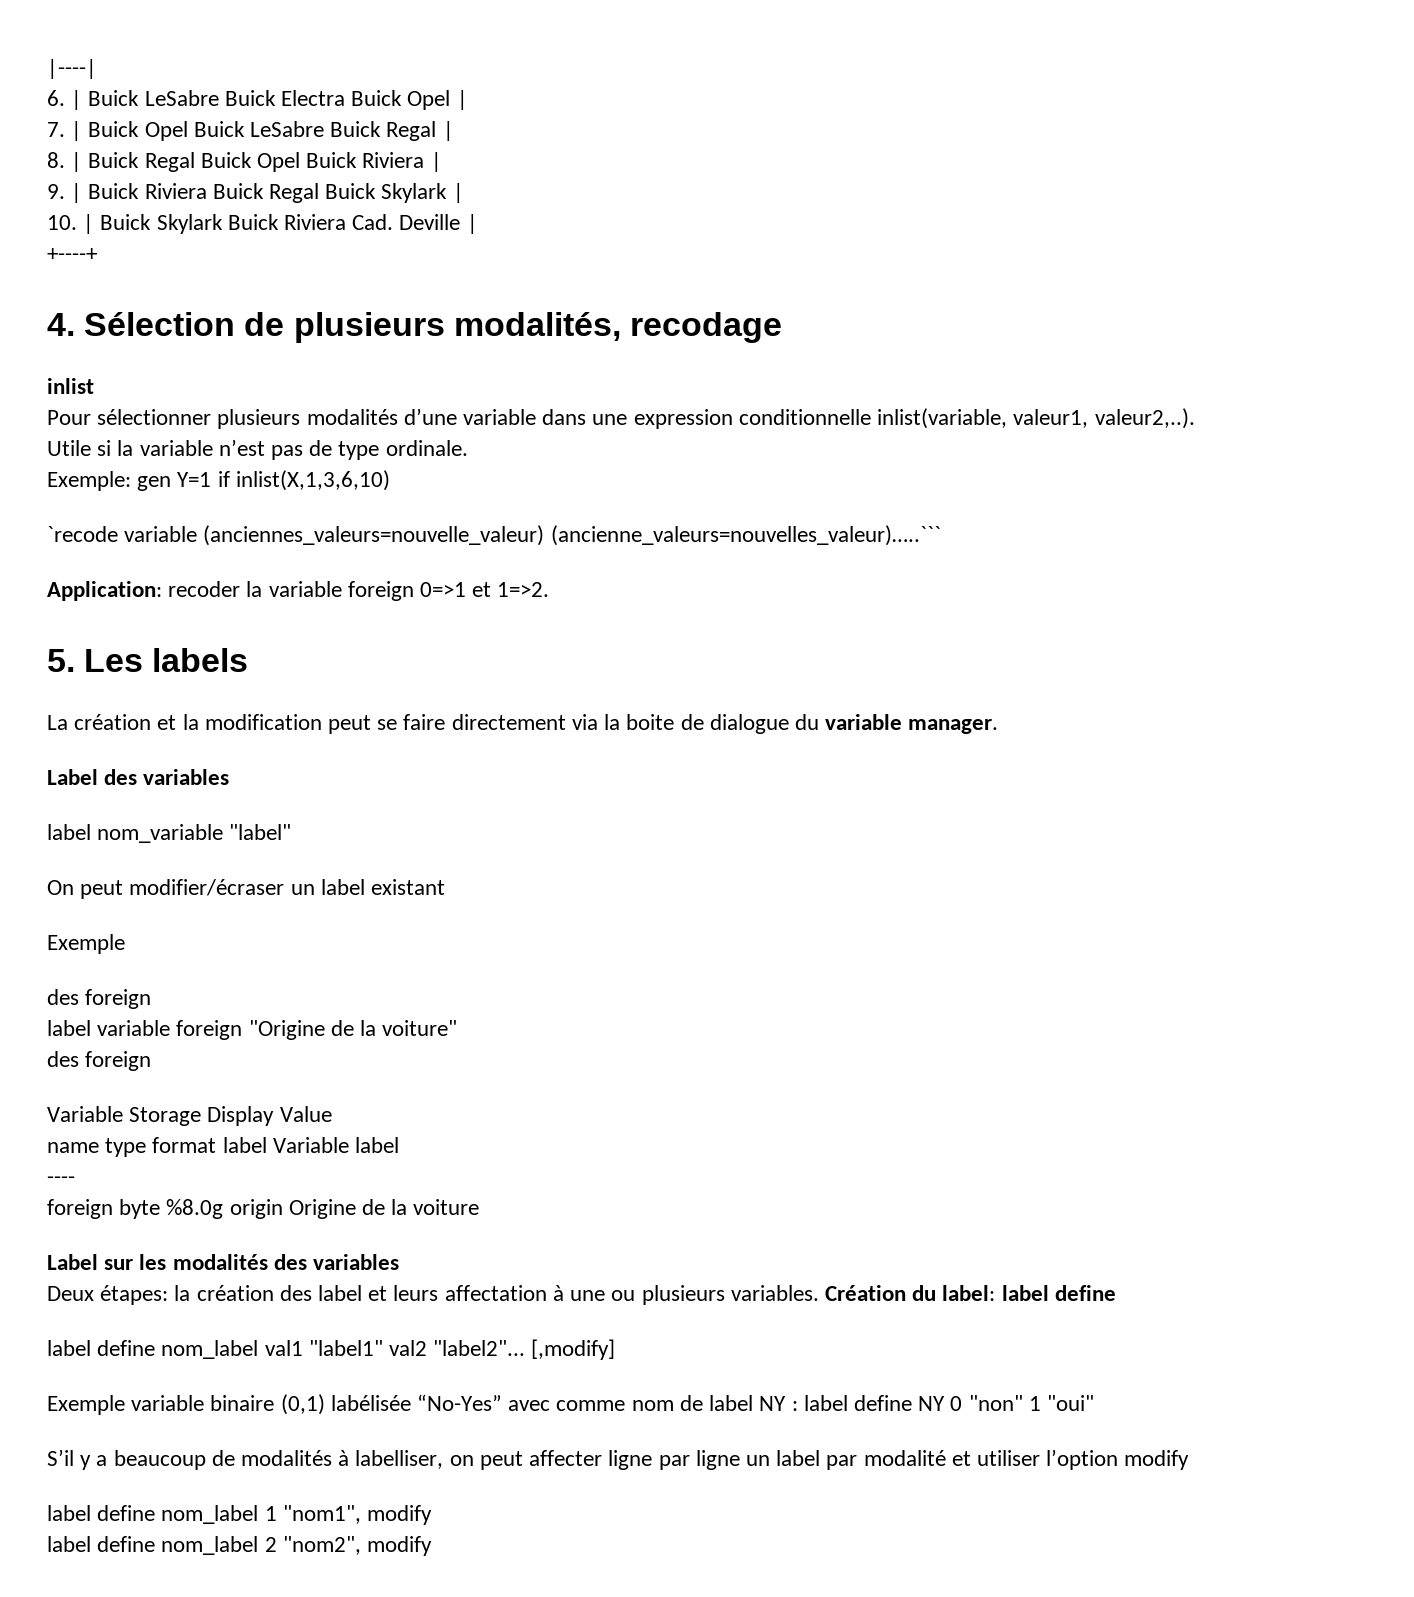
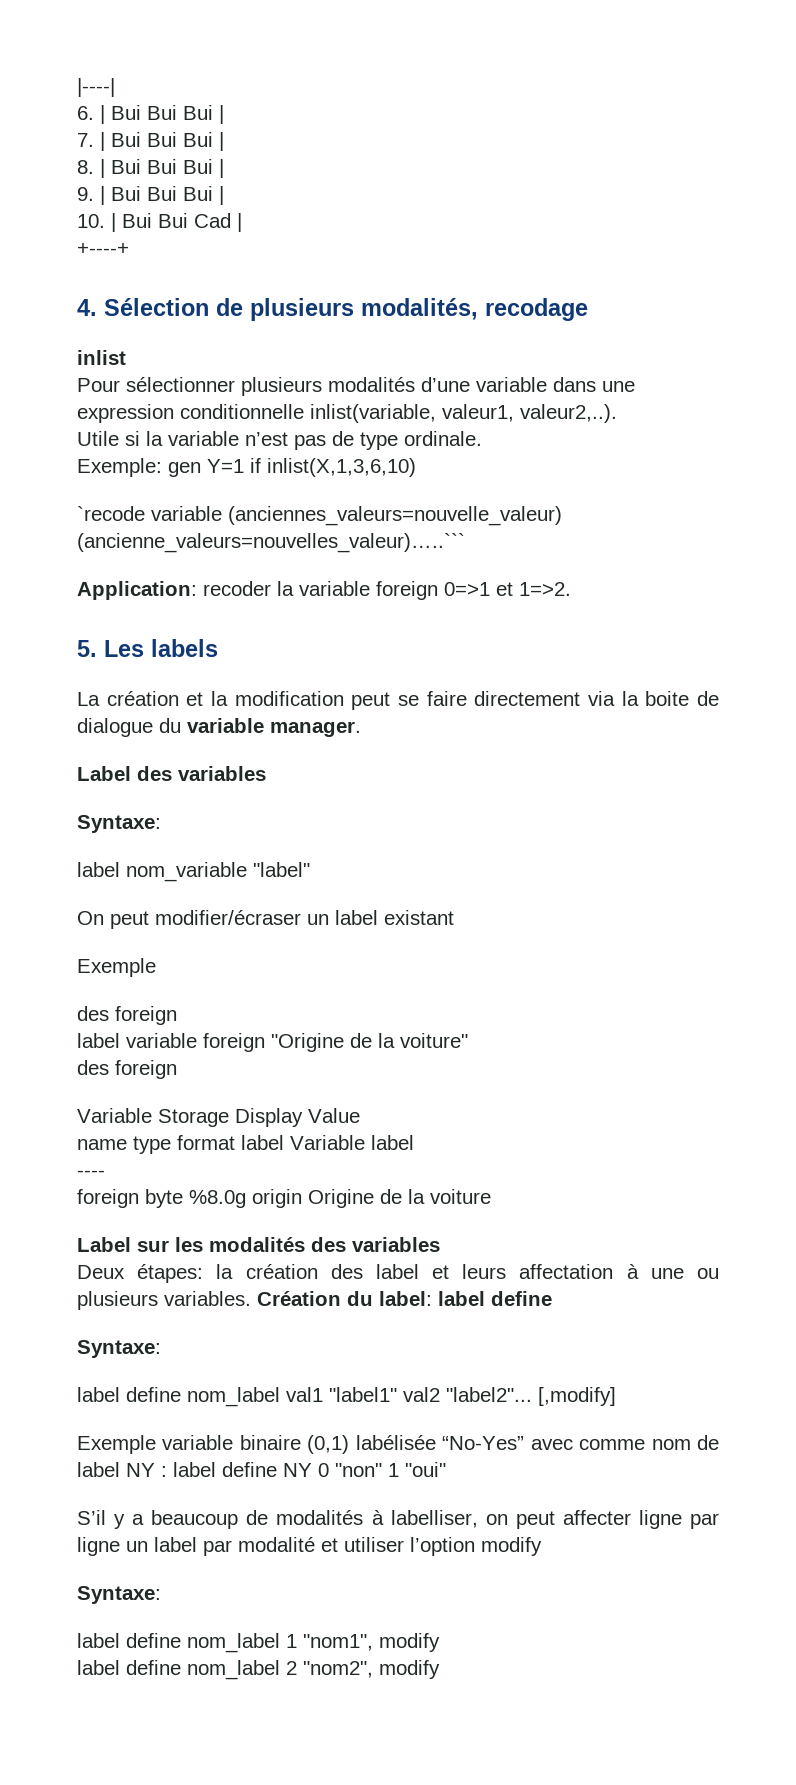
- 6. | Buick LeSabre Buick Electra Buick Opel |
- 7. | Buick Opel Buick LeSabre Buick Regal |
- 8. | Buick Regal Buick Opel Buick Riviera |
- 9. | Buick Riviera Buick Regal Buick Skylark |
- 10. | Buick Skylark Buick Riviera Cad. Deville |
+ 6. | Bui Bui Bui |
+ 7. | Bui Bui Bui |
+ 8. | Bui Bui Bui |
+ 9. | Bui Bui Bui |
+ 10. | Bui Bui Cad |
  Label des variables
+ Syntaxe:
  Création du label: label define
+ Syntaxe:
  S’il y a beaucoup de modalités à labelliser, on peut affecter ligne par ligne un label par modalité et utiliser l’option modify
+ Syntaxe:

